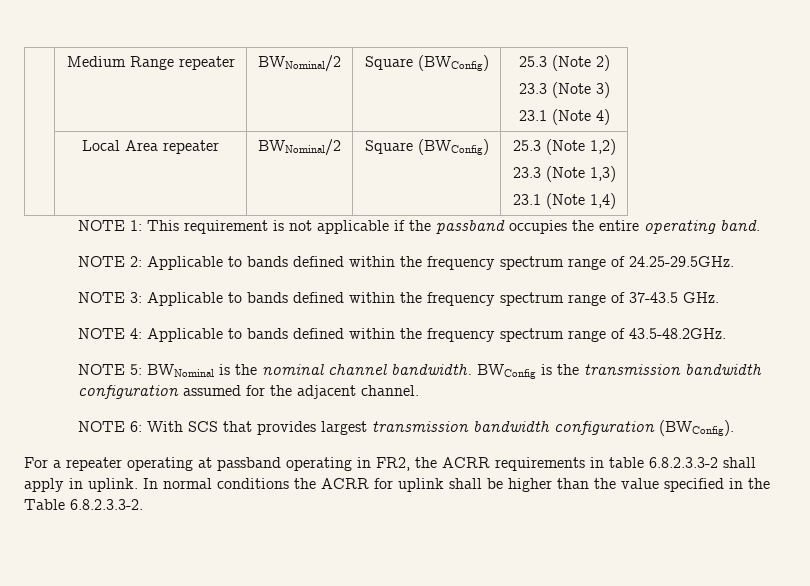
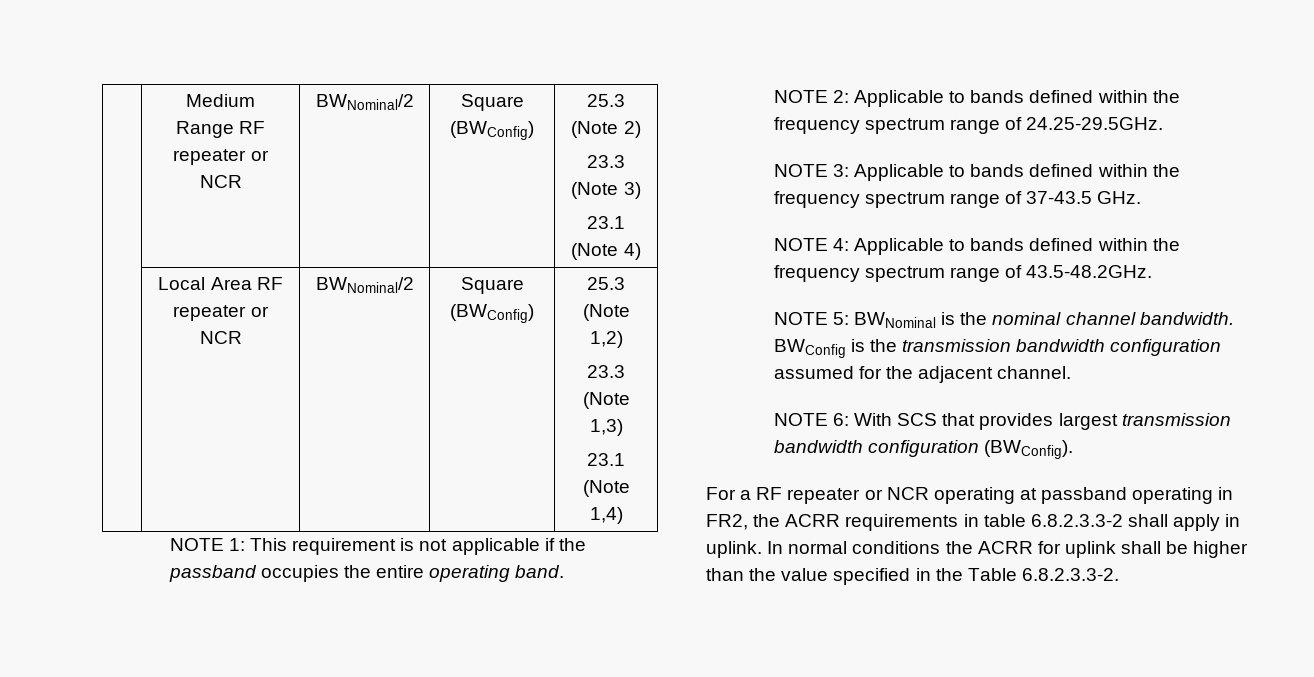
- | Medium Range repeater | BWNominal/2 | Square (BWConfig) | 25.3 (Note 2)
+ | Medium Range RF repeater or NCR | BWNominal/2 | Square (BWConfig) | 25.3 (Note 2)
- | Local Area repeater | BWNominal/2 | Square (BWConfig) | 25.3 (Note 1,2)
+ | Local Area RF repeater or NCR | BWNominal/2 | Square (BWConfig) | 25.3 (Note 1,2)
- For a repeater operating at passband operating in FR2, the ACRR requirements in table 6.8.2.3.3-2 shall apply in uplink.
+ For a RF repeater or NCR operating at passband operating in FR2, the ACRR requirements in table 6.8.2.3.3-2 shall apply in uplink.

